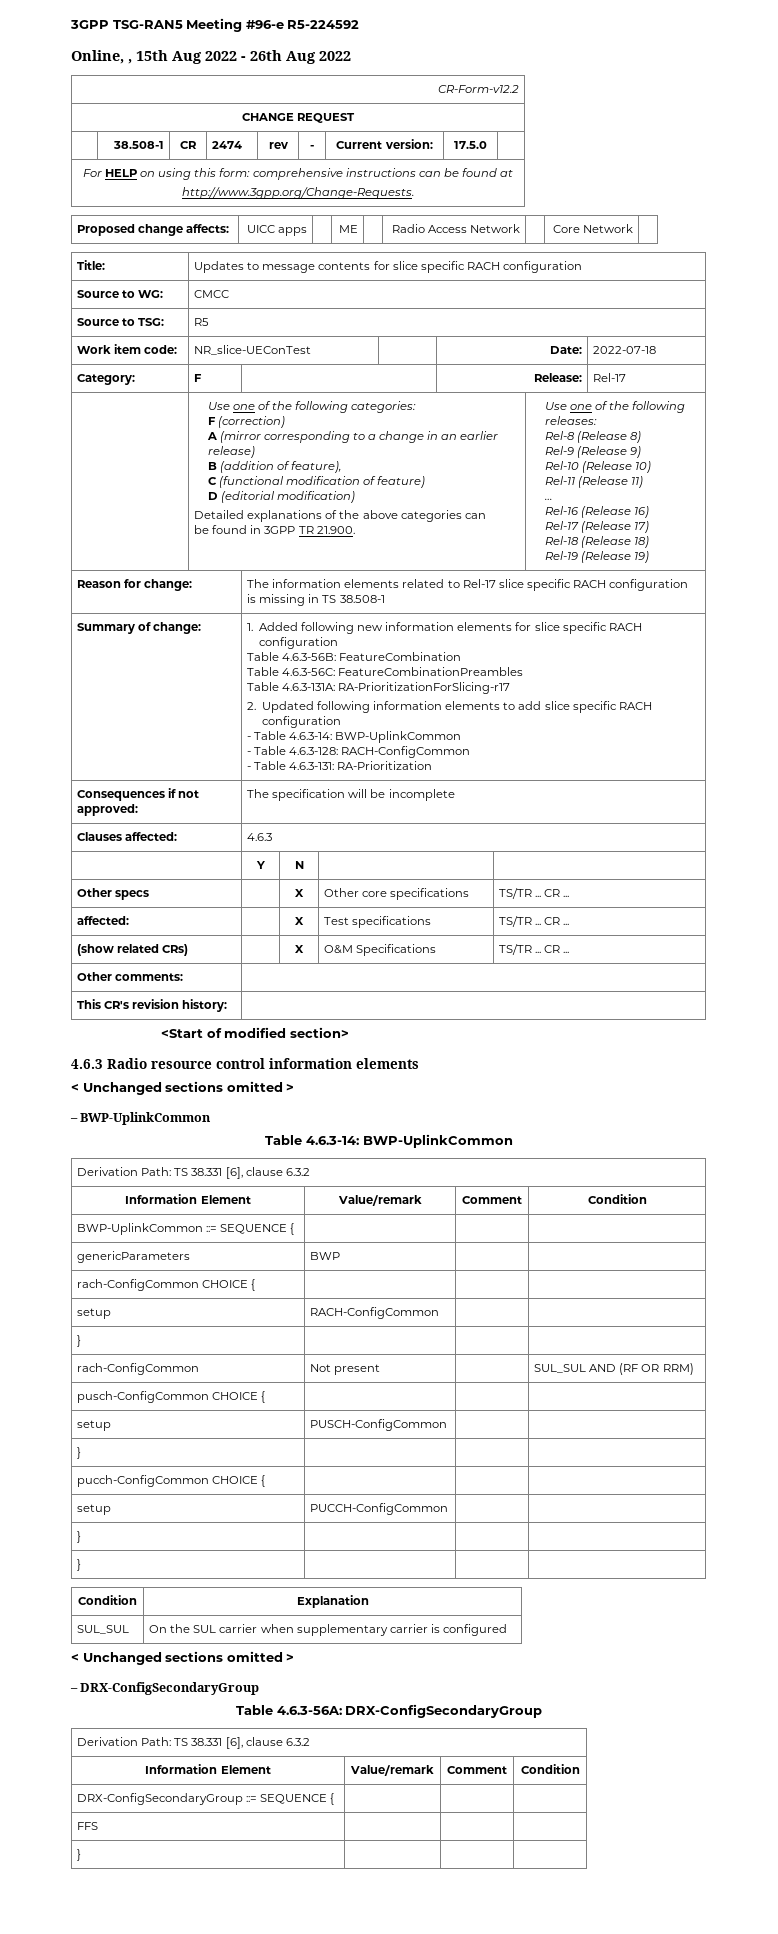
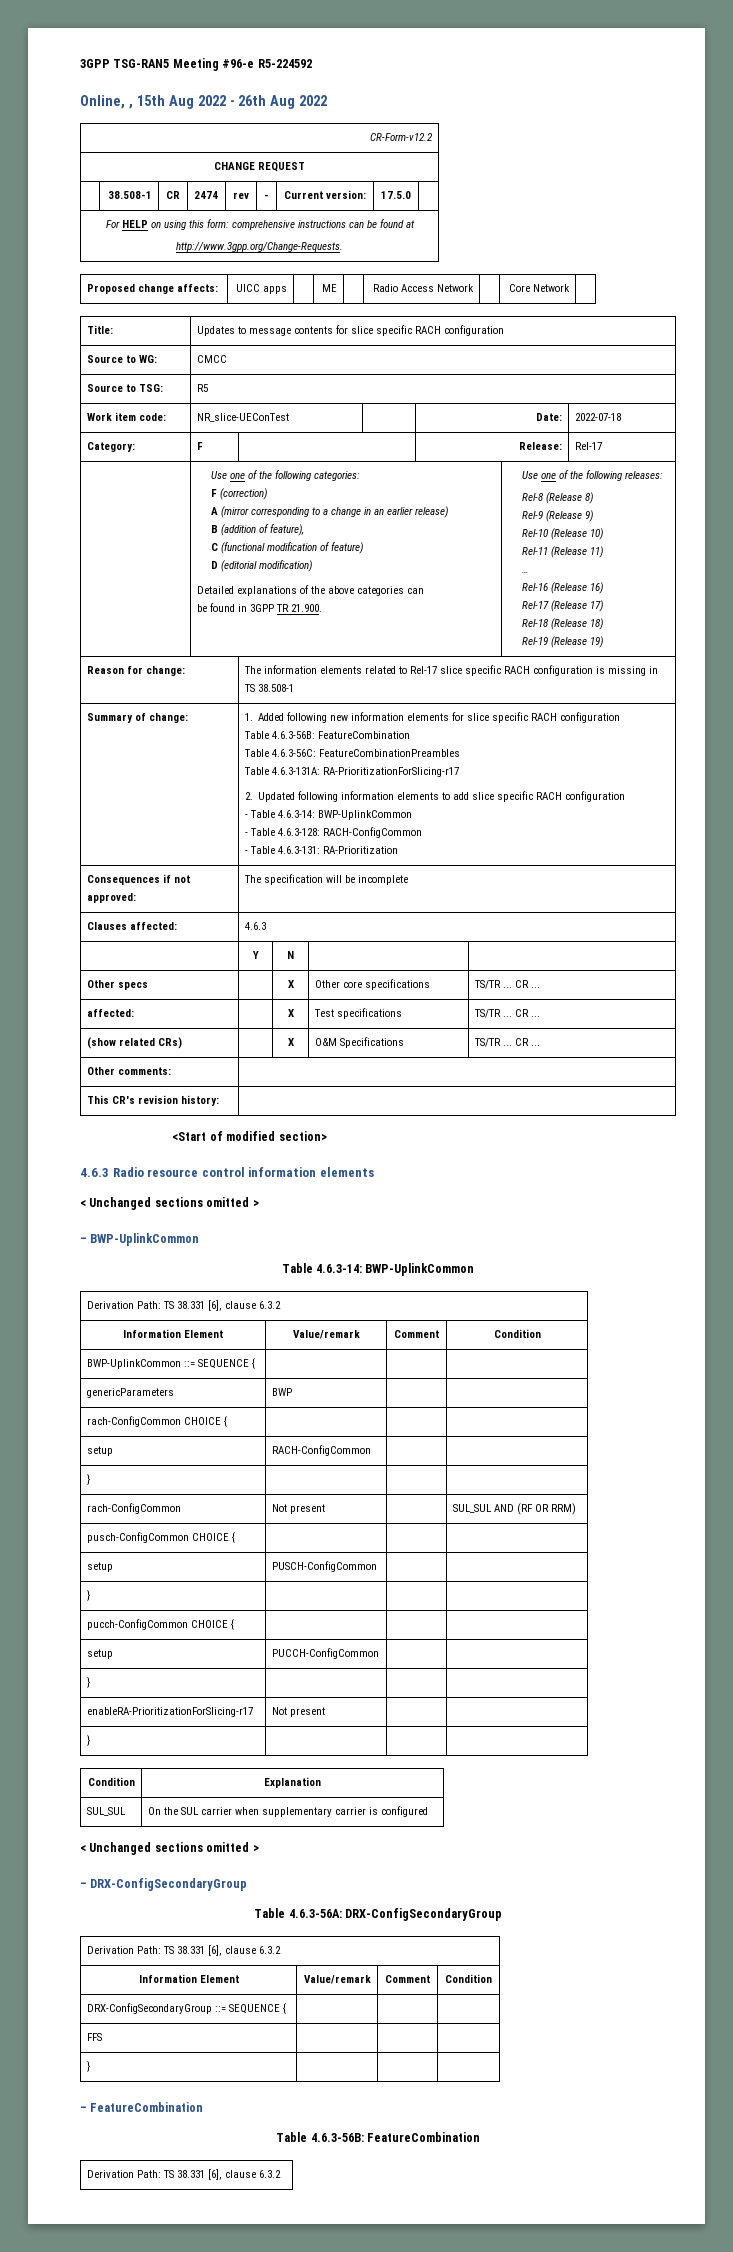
+ enableRA-PrioritizationForSlicing-r17 | Not present | |
+ – FeatureCombination
+ Table 4.6.3-56B: FeatureCombination
+ Derivation Path: TS 38.331 [6], clause 6.3.2

